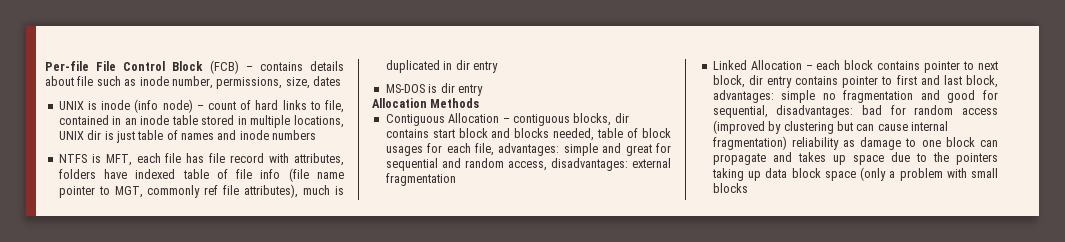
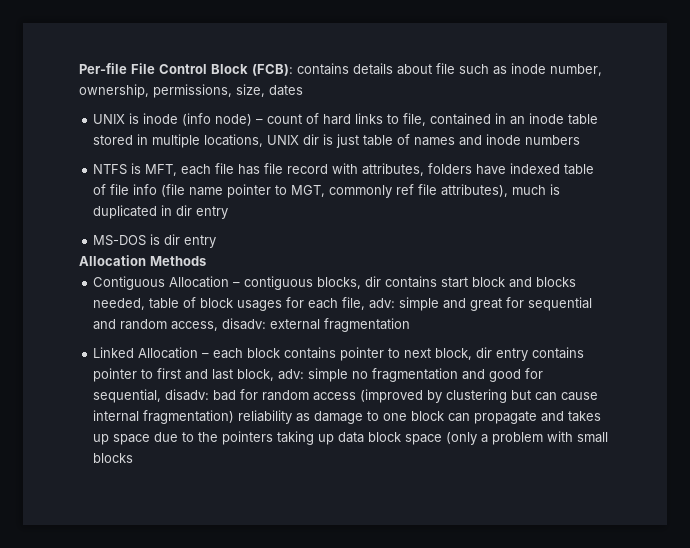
- Per-file File Control Block (FCB) – contains details about file such as inode number, permissions, size, dates
+ Per-file File Control Block (FCB): contains details about file such as inode number, ownership, permissions, size, dates
- Contiguous Allocation – contiguous blocks, dir contains start block and blocks needed, table of block usages for each file, advantages: simple and great for sequential and random access, disadvantages: external fragmentation
+ Contiguous Allocation – contiguous blocks, dir contains start block and blocks needed, table of block usages for each file, adv: simple and great for sequential and random access, disadv: external fragmentation
- Linked Allocation – each block contains pointer to next block, dir entry contains pointer to first and last block, advantages:
+ Linked Allocation – each block contains pointer to next block, dir entry contains pointer to first and last block, adv:
- simple no fragmentation and good for sequential, disadvantages:
+ simple no fragmentation and good for sequential, disadv:

